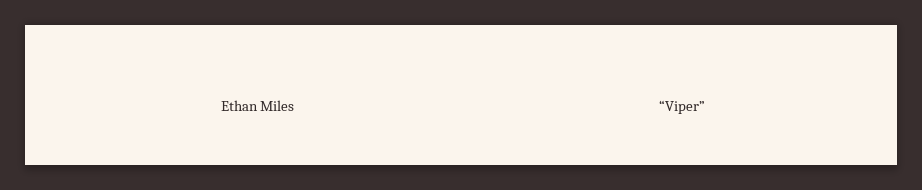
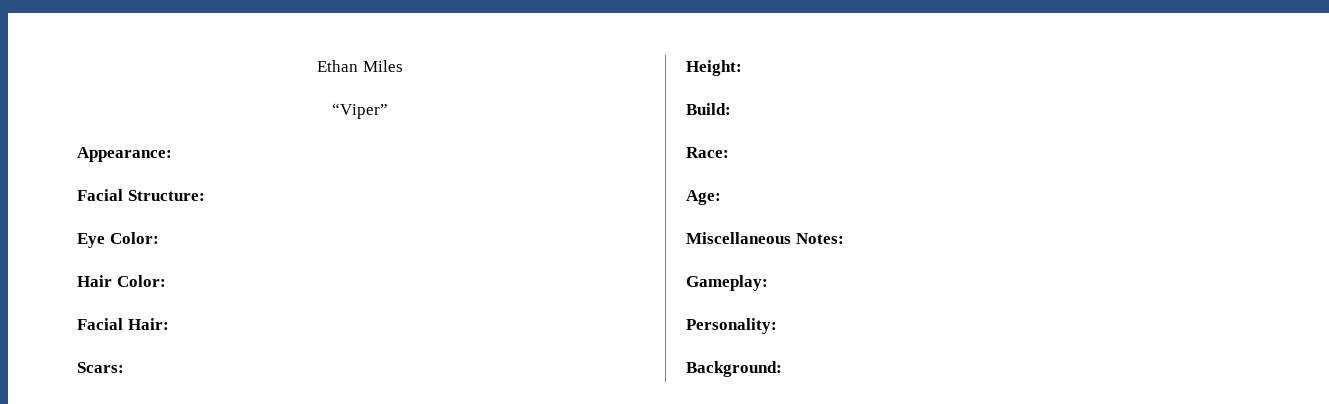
+ Appearance:
+ Facial Structure:
+ Eye Color:
+ Hair Color:
+ Facial Hair:
+ Scars:
+ Height:
+ Build:
+ Race:
+ Age:
+ Miscellaneous Notes:
+ Gameplay:
+ Personality:
+ Background:

